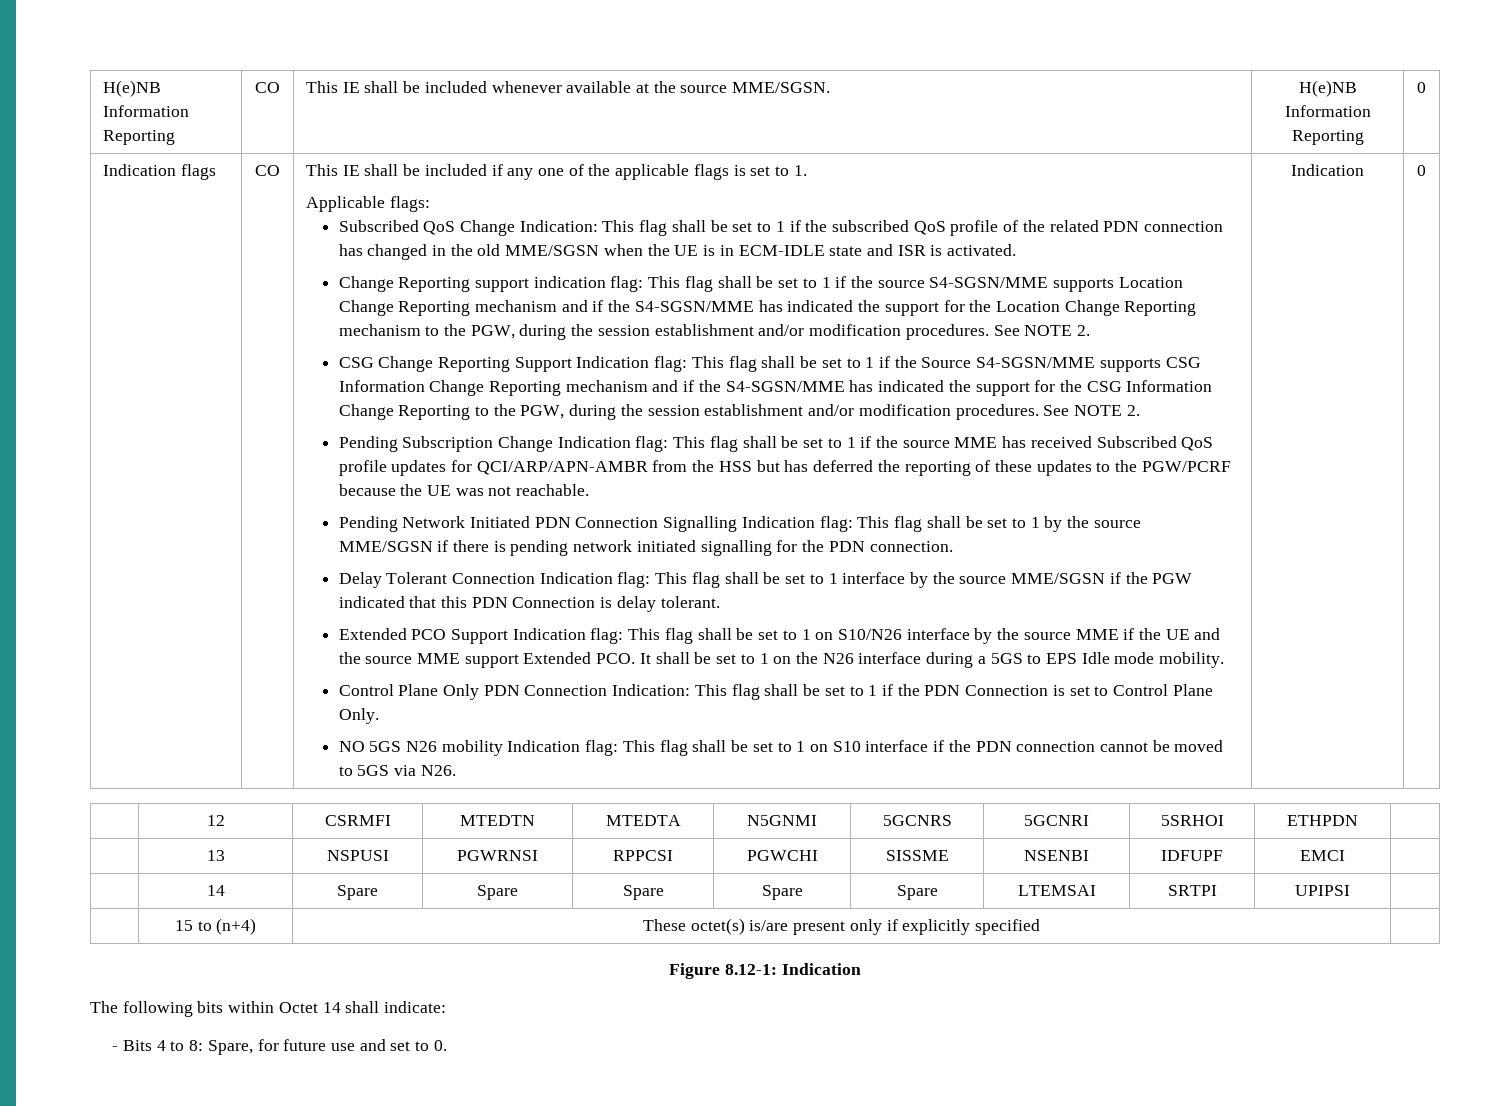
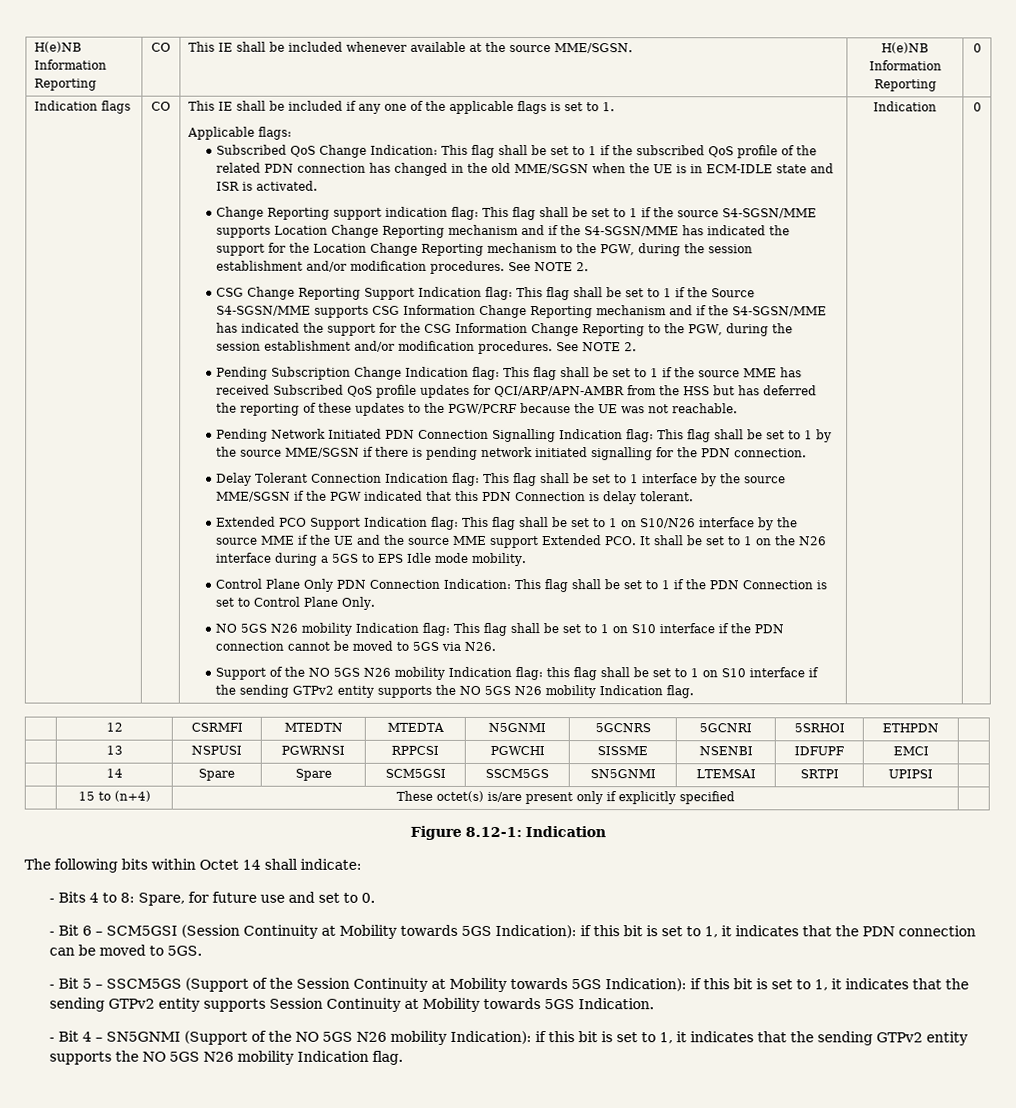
+ Support of the NO 5GS N26 mobility Indication flag: this flag shall be set to 1 on S10 interface if the sending GTPv2 entity supports the NO 5GS N26 mobility Indication flag.
- | 14 | Spare | Spare | Spare | Spare | Spare | LTEMSAI | SRTPI | UPIPSI |
+ | 14 | Spare | Spare | SCM5GSI | SSCM5GS | SN5GNMI | LTEMSAI | SRTPI | UPIPSI |
+ - Bit 6 – SCM5GSI (Session Continuity at Mobility towards 5GS Indication): if this bit is set to 1, it indicates that the PDN connection can be moved to 5GS.
+ - Bit 5 – SSCM5GS (Support of the Session Continuity at Mobility towards 5GS Indication): if this bit is set to 1, it indicates that the sending GTPv2 entity supports Session Continuity at Mobility towards 5GS Indication.
+ - Bit 4 – SN5GNMI (Support of the NO 5GS N26 mobility Indication): if this bit is set to 1, it indicates that the sending GTPv2 entity supports the NO 5GS N26 mobility Indication flag.

